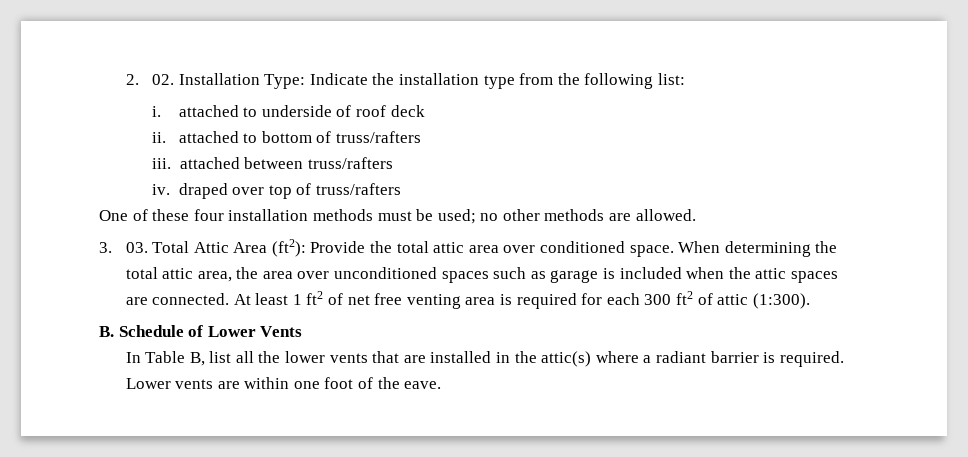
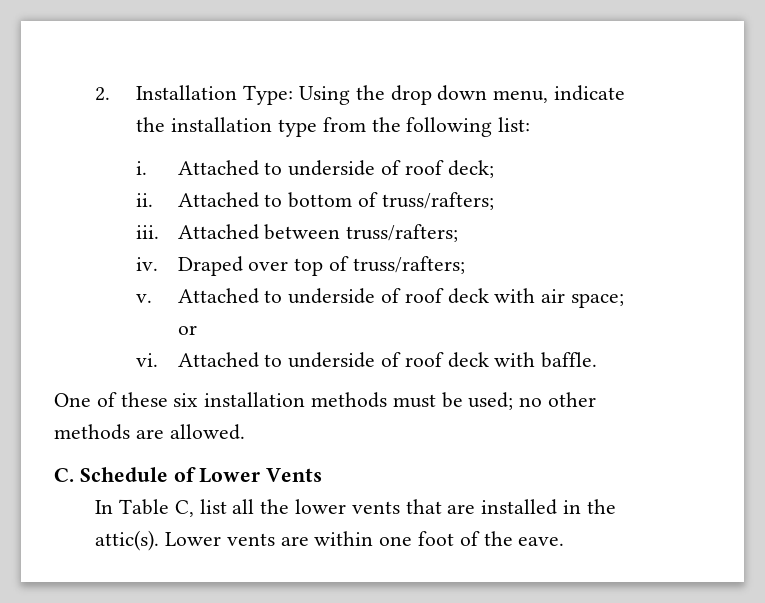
- 2. 02. Installation Type: Indicate the installation type from the following list:
+ 2. Installation Type: Using the drop down menu, indicate the installation type from the following list:
- i. attached to underside of roof deck
- ii. attached to bottom of truss/rafters
- iii. attached between truss/rafters
- iv. draped over top of truss/rafters
+ i. Attached to underside of roof deck;
+ ii. Attached to bottom of truss/rafters;
+ iii. Attached between truss/rafters;
+ iv. Draped over top of truss/rafters;
+ v. Attached to underside of roof deck with air space; or
+ vi. Attached to underside of roof deck with baffle.
- One of these four installation methods must be used; no other methods are allowed.
+ One of these six installation methods must be used; no other methods are allowed.
- 3. 03. Total Attic Area (ft2): Provide the total attic area over conditioned space. When determining the total attic area, the area over unconditioned spaces such as garage is included when the attic spaces are connected. At least 1 ft2 of net free venting area is required for each 300 ft2 of attic (1:300).
- B. Schedule of Lower Vents
+ C. Schedule of Lower Vents
- In Table B, list all the lower vents that are installed in the attic(s) where a radiant barrier is required.
+ In Table C, list all the lower vents that are installed in the attic(s).

